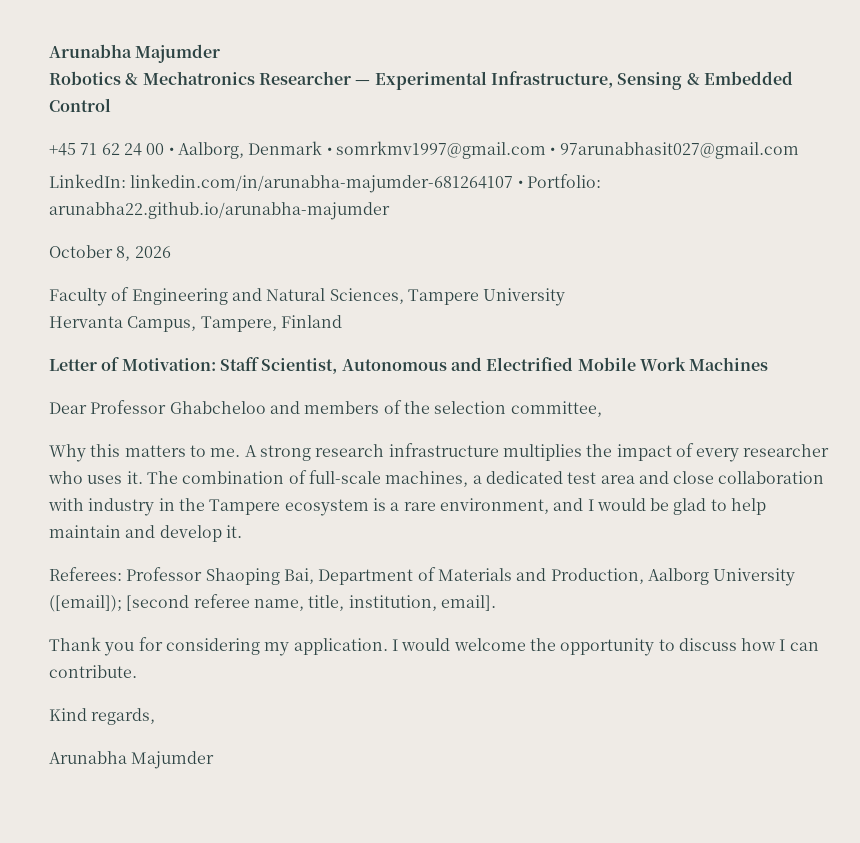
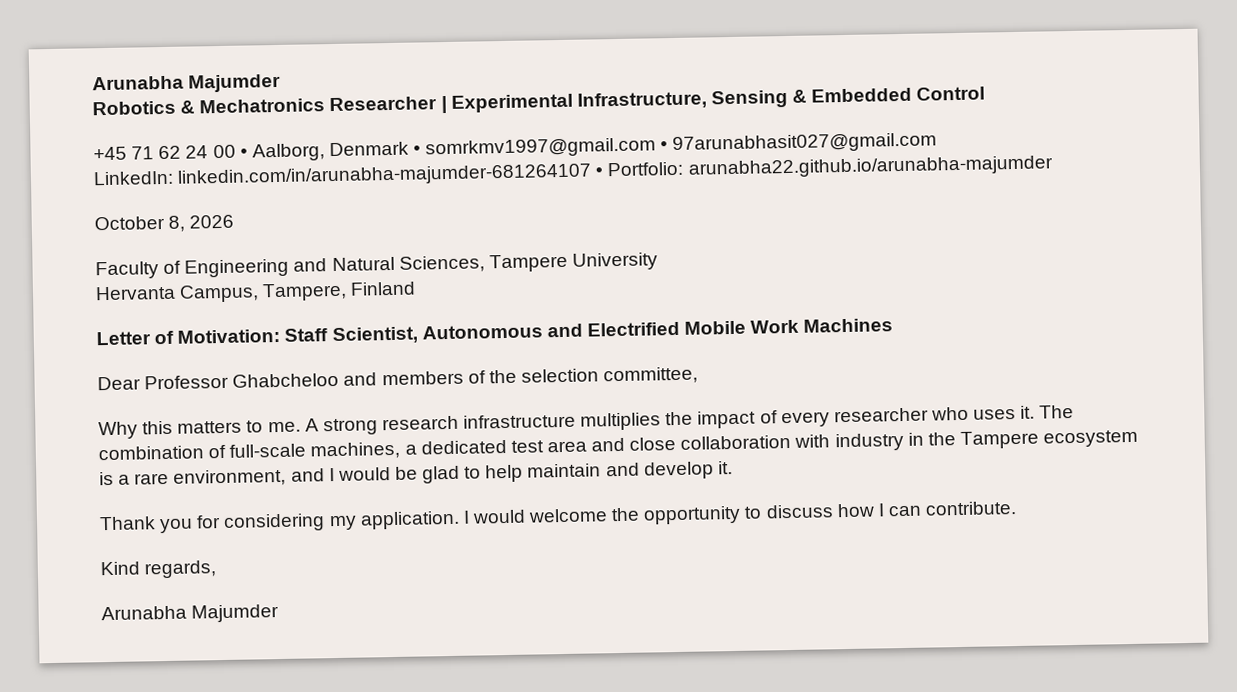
- Robotics & Mechatronics Researcher — Experimental Infrastructure, Sensing & Embedded Control
+ Robotics & Mechatronics Researcher | Experimental Infrastructure, Sensing & Embedded Control
- Referees: Professor Shaoping Bai, Department of Materials and Production, Aalborg University ([email]); [second referee name, title, institution, email].

